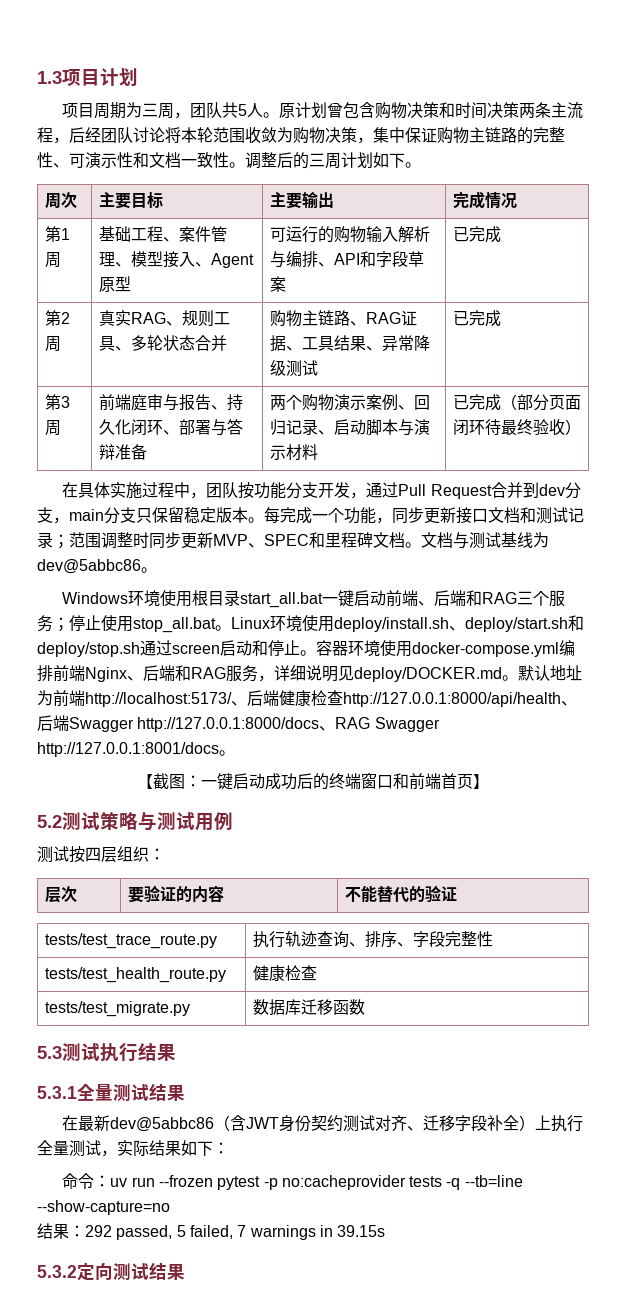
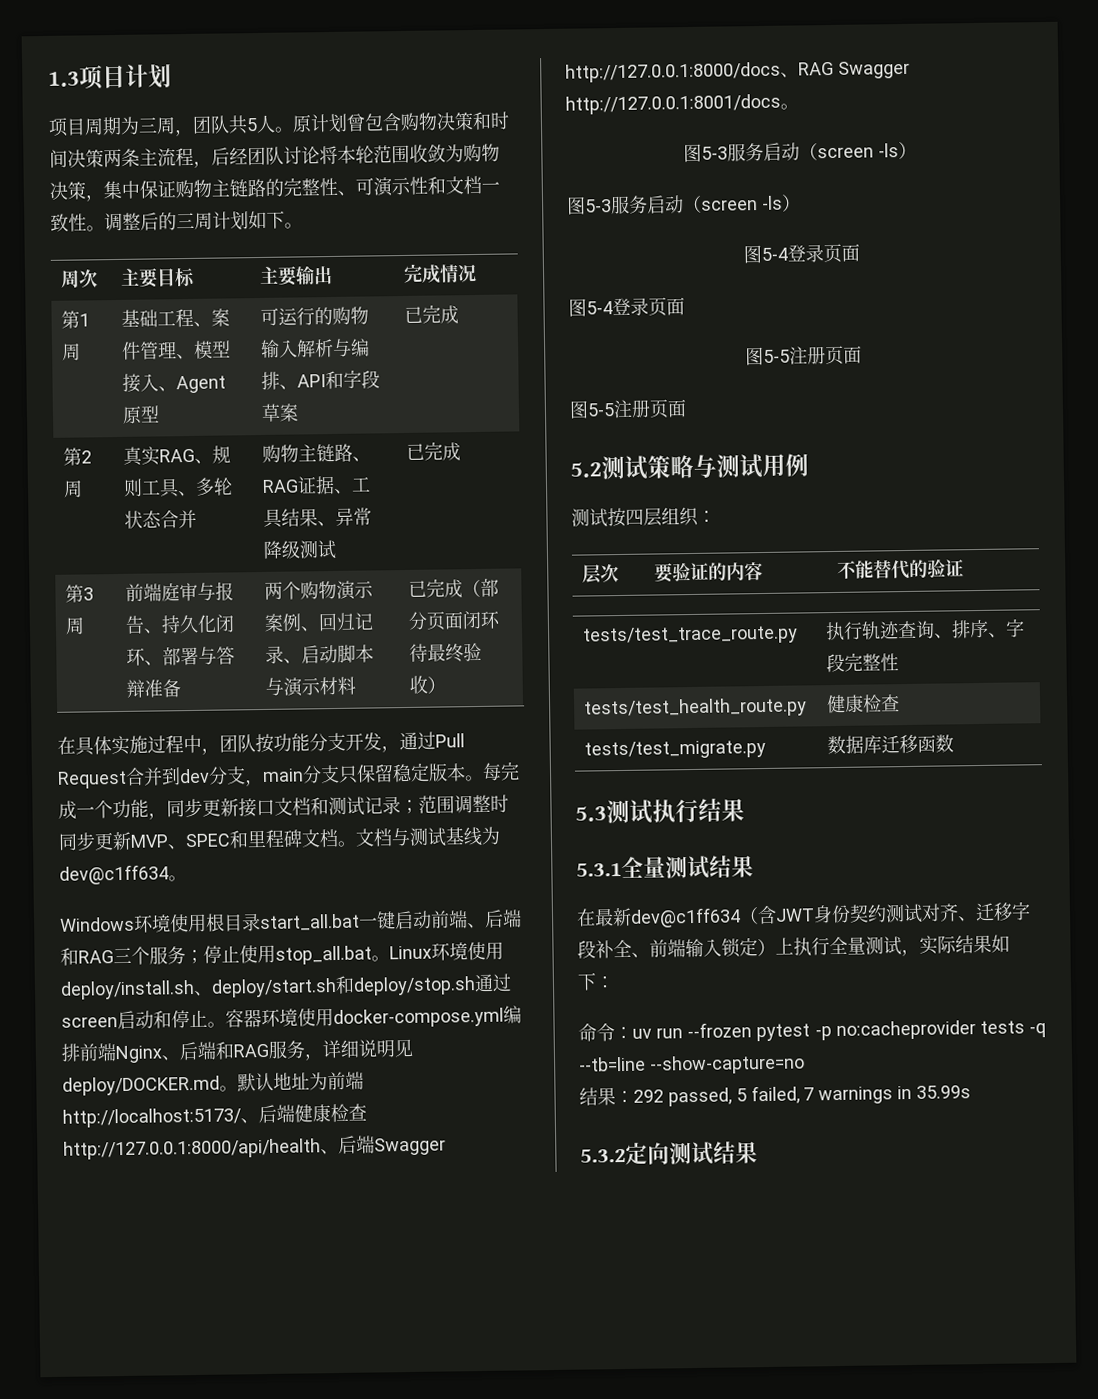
- 文档与测试基线为dev@5abbc86。
+ 文档与测试基线为dev@c1ff634。
  默认地址为前端http://localhost:5173/、后端健康检查http://127.0.0.1:8000/api/health、后端Swagger http://127.0.0.1:8000/docs、RAG Swagger http://127.0.0.1:8001/docs。
- 【截图：一键启动成功后的终端窗口和前端首页】
+ 图5-3服务启动（screen -ls）
+ 图5-3服务启动（screen -ls）
+ 图5-4登录页面
+ 图5-4登录页面
+ 图5-5注册页面
+ 图5-5注册页面
- 在最新dev@5abbc86（含JWT身份契约测试对齐、迁移字段补全）上执行全量测试，实际结果如下：
+ 在最新dev@c1ff634（含JWT身份契约测试对齐、迁移字段补全、前端输入锁定）上执行全量测试，实际结果如下：
- 结果：292 passed, 5 failed, 7 warnings in 39.15s
+ 结果：292 passed, 5 failed, 7 warnings in 35.99s

